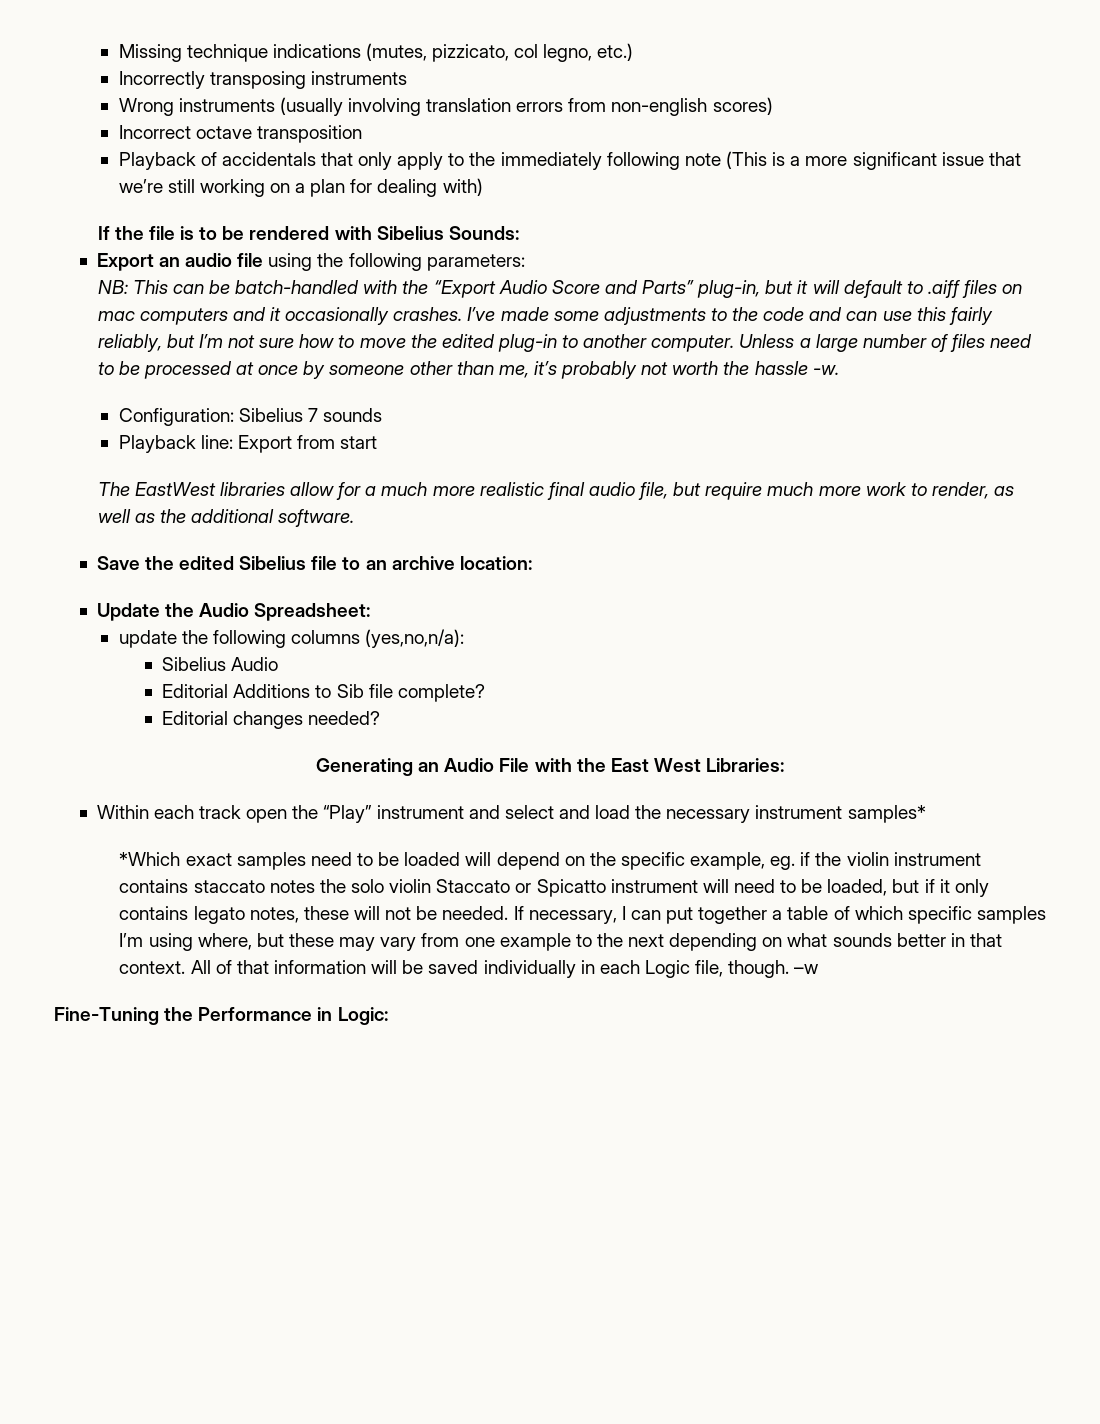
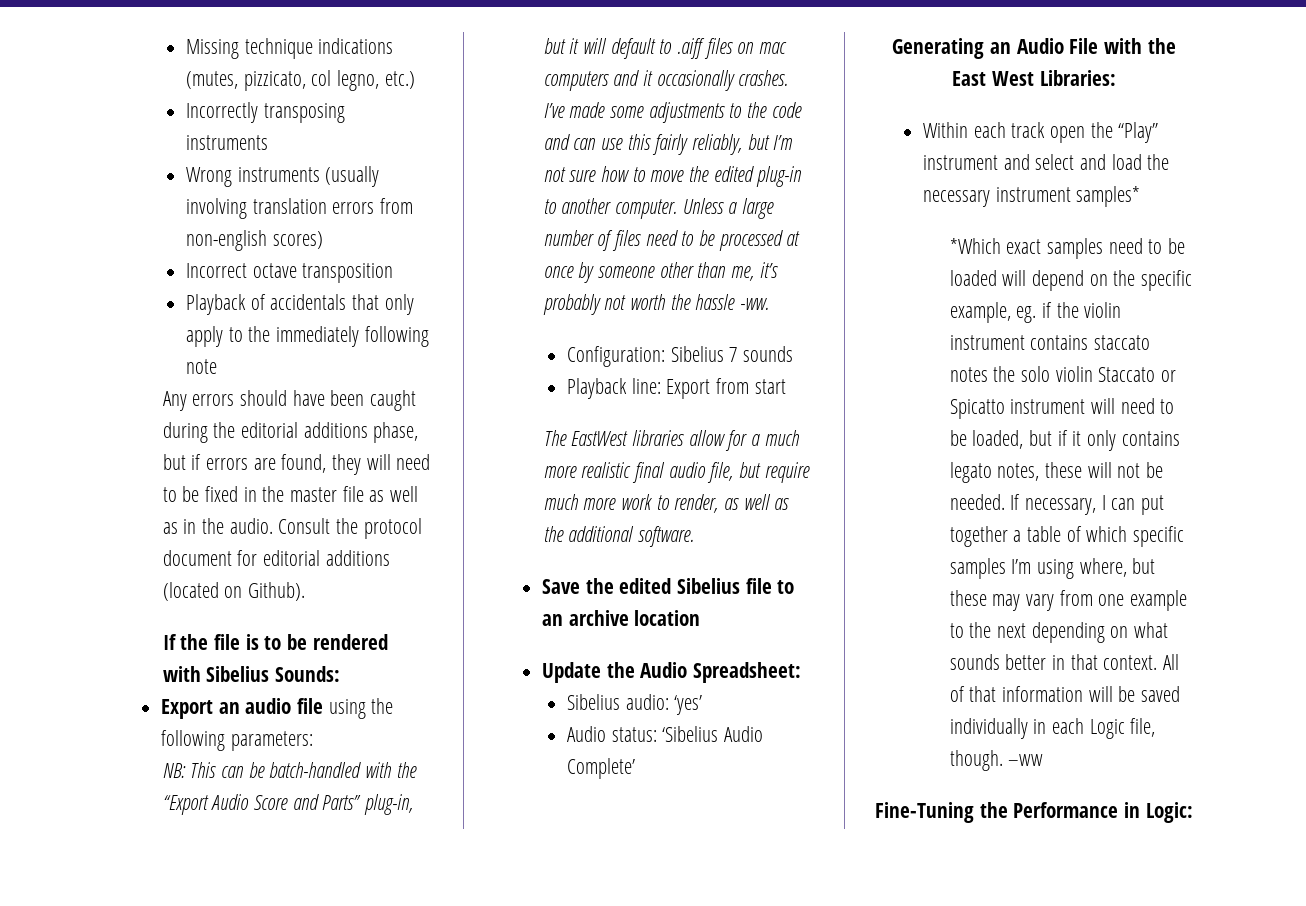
- Playback of accidentals that only apply to the immediately following note (This is a more significant issue that we’re still working on a plan for dealing with)
+ Playback of accidentals that only apply to the immediately following note
+ Any errors should have been caught during the editorial additions phase, but if errors are found, they will need to be fixed in the master file as well as in the audio. Consult the protocol document for editorial additions (located on Github).
- Unless a large number of files need to be processed at once by someone other than me, it’s probably not worth the hassle -w.
+ Unless a large number of files need to be processed at once by someone other than me, it’s probably not worth the hassle -ww.
- Save the edited Sibelius file to an archive location:
+ Save the edited Sibelius file to an archive location
- update the following columns (yes,no,n/a):
- Sibelius Audio
- Editorial Additions to Sib file complete?
- Editorial changes needed?
+ Sibelius audio: ‘yes’
+ Audio status: ‘Sibelius Audio Complete’
- –w
+ –ww

